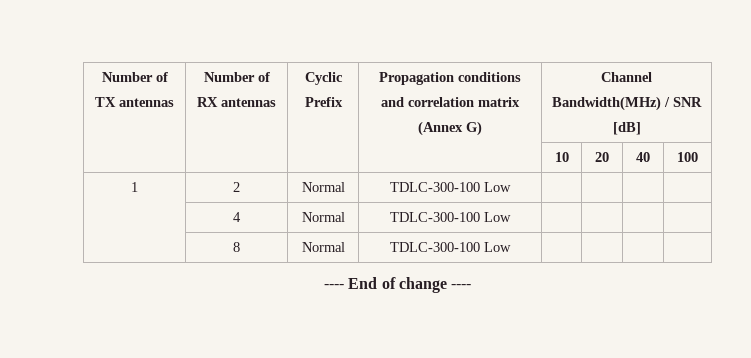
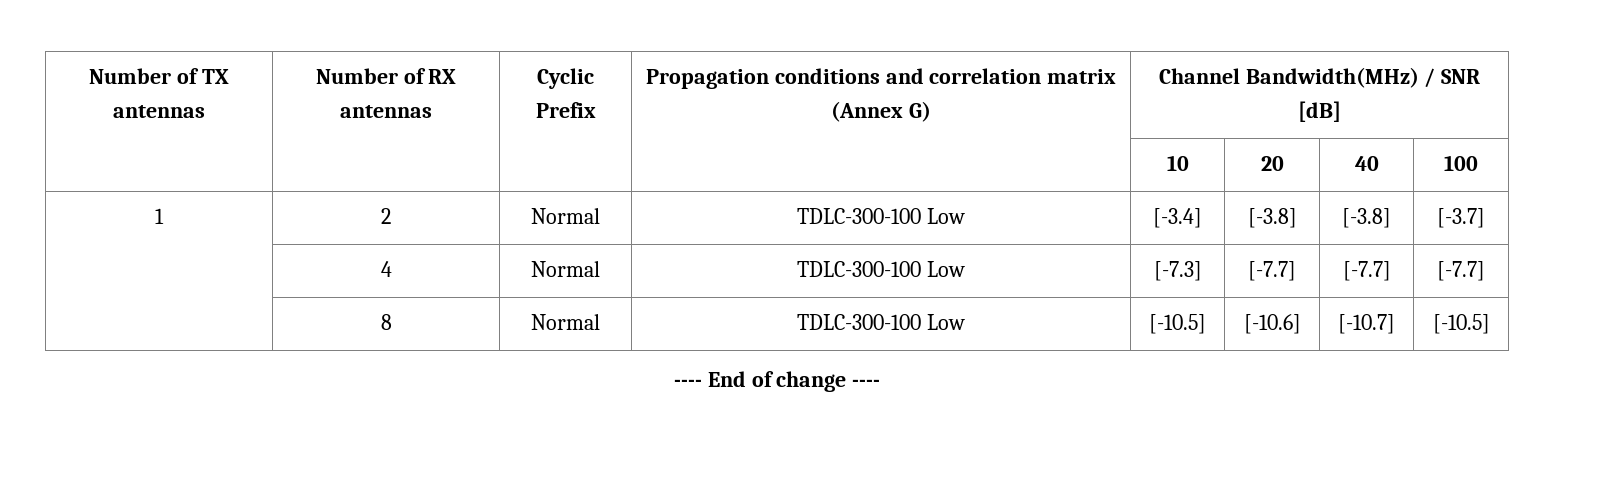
- 1 | 2 | Normal | TDLC-300-100 Low | | | |
+ 1 | 2 | Normal | TDLC-300-100 Low | [-3.4] | [-3.8] | [-3.8] | [-3.7]
- | 4 | Normal | TDLC-300-100 Low | | | |
+ | 4 | Normal | TDLC-300-100 Low | [-7.3] | [-7.7] | [-7.7] | [-7.7]
- | 8 | Normal | TDLC-300-100 Low | | | |
+ | 8 | Normal | TDLC-300-100 Low | [-10.5] | [-10.6] | [-10.7] | [-10.5]

